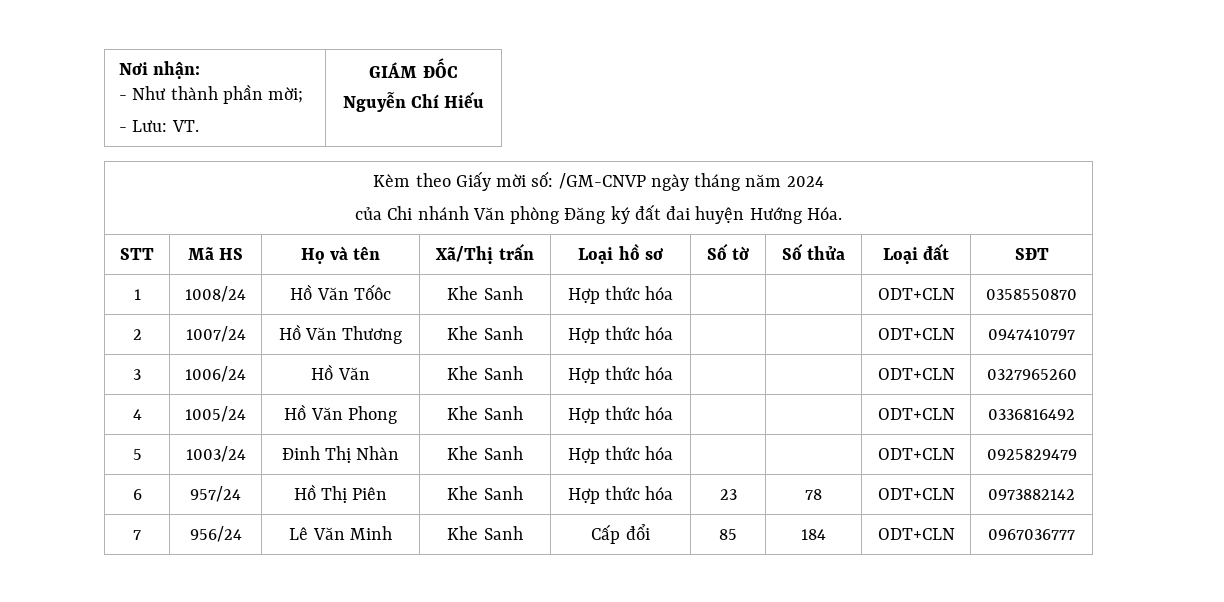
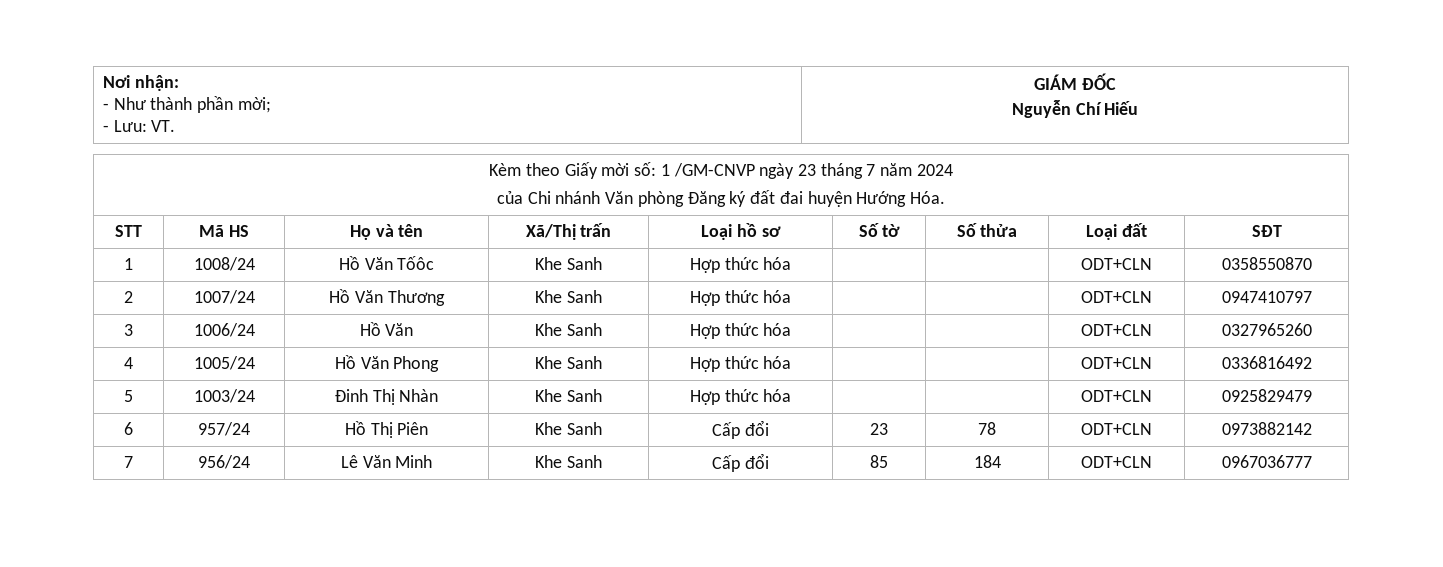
- Kèm theo Giấy mời số: /GM-CNVP ngày tháng năm 2024
+ Kèm theo Giấy mời số: 1 /GM-CNVP ngày 23 tháng 7 năm 2024
- 6 | 957/24 | Hồ Thị Piên | Khe Sanh | Hợp thức hóa | 23 | 78 | ODT+CLN | 0973882142
+ 6 | 957/24 | Hồ Thị Piên | Khe Sanh | Cấp đổi | 23 | 78 | ODT+CLN | 0973882142

